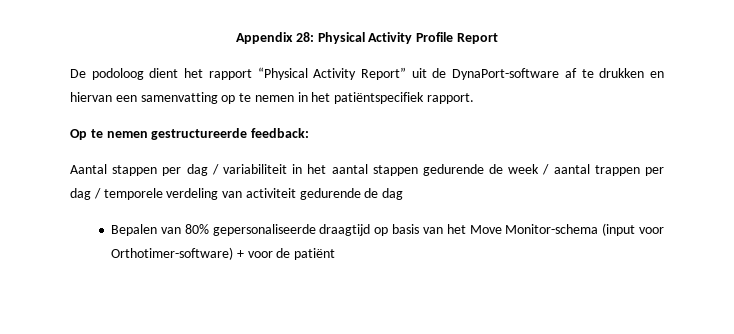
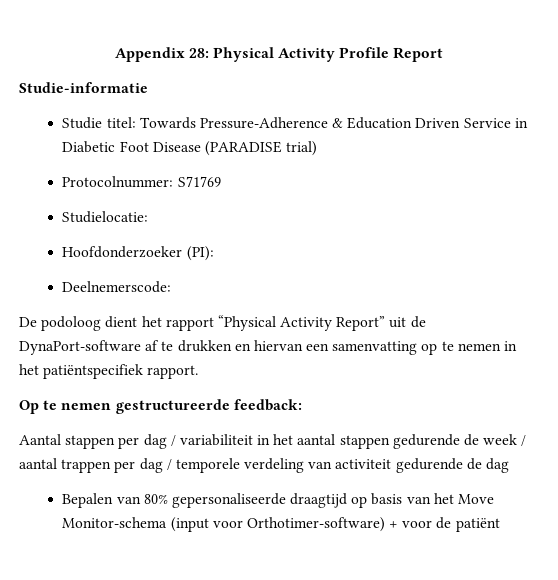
+ Studie-informatie
+ Studie titel: Towards Pressure-Adherence & Education Driven Service in Diabetic Foot Disease (PARADISE trial)
+ Protocolnummer: S71769
+ Studielocatie:
+ Hoofdonderzoeker (PI):
+ Deelnemerscode:

